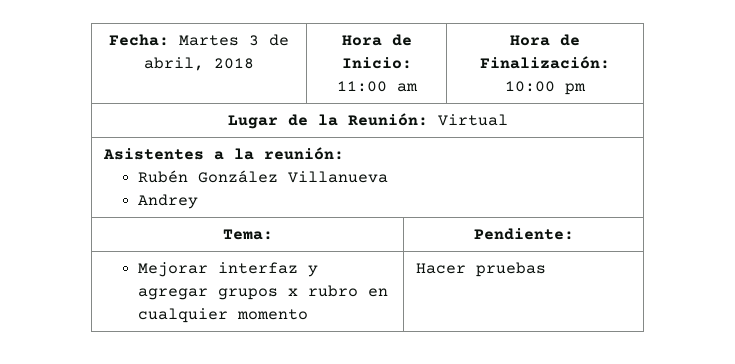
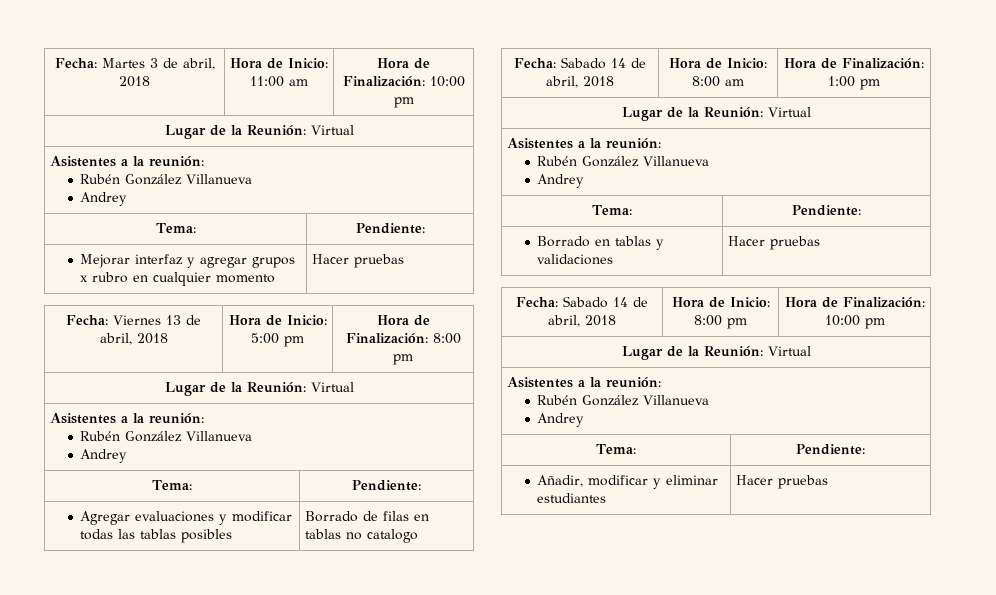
+ Fecha: Viernes 13 de abril, 2018 | Hora de Inicio: 5:00 pm | Hora de Finalización: 8:00 pm
+ Lugar de la Reunión: Virtual
+ Asistentes a la reunión:
+ Rubén González Villanueva
+ Andrey
+ Tema: | Pendiente:
+ Agregar evaluaciones y modificar todas las tablas posibles | Borrado de filas en tablas no catalogo
+ Fecha: Sabado 14 de abril, 2018 | Hora de Inicio: 8:00 am | Hora de Finalización: 1:00 pm
+ Lugar de la Reunión: Virtual
+ Asistentes a la reunión:
+ Rubén González Villanueva
+ Andrey
+ Tema: | Pendiente:
+ Borrado en tablas y validaciones | Hacer pruebas
+ Fecha: Sabado 14 de abril, 2018 | Hora de Inicio: 8:00 pm | Hora de Finalización: 10:00 pm
+ Lugar de la Reunión: Virtual
+ Asistentes a la reunión:
+ Rubén González Villanueva
+ Andrey
+ Tema: | Pendiente:
+ Añadir, modificar y eliminar estudiantes | Hacer pruebas

